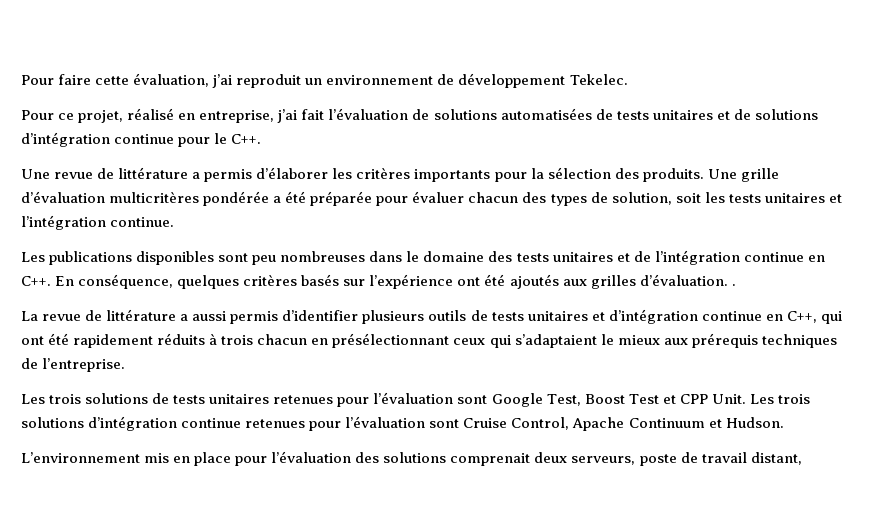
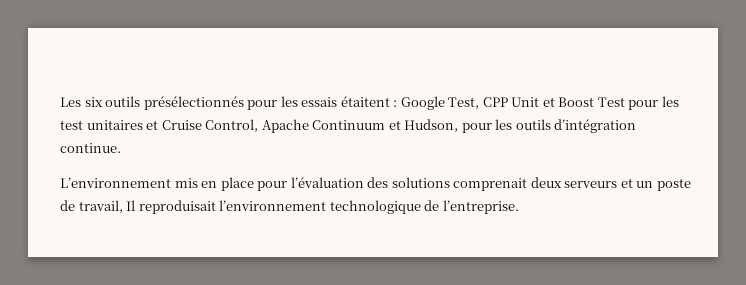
- Pour faire cette évaluation, j’ai reproduit un environnement de développement Tekelec.
- Pour ce projet, réalisé en entreprise, j’ai fait l’évaluation de solutions automatisées de tests unitaires et de solutions d’intégration continue pour le C++.
- Une revue de littérature a permis d’élaborer les critères importants pour la sélection des produits. Une grille d’évaluation multicritères pondérée a été préparée pour évaluer chacun des types de solution, soit les tests unitaires et l’intégration continue.
- Les publications disponibles sont peu nombreuses dans le domaine des tests unitaires et de l’intégration continue en C++. En conséquence, quelques critères basés sur l’expérience ont été ajoutés aux grilles d’évaluation. .
- La revue de littérature a aussi permis d’identifier plusieurs outils de tests unitaires et d’intégration continue en C++, qui ont été rapidement réduits à trois chacun en présélectionnant ceux qui s’adaptaient le mieux aux prérequis techniques de l’entreprise.
- Les trois solutions de tests unitaires retenues pour l’évaluation sont Google Test, Boost Test et CPP Unit. Les trois solutions d’intégration continue retenues pour l’évaluation sont Cruise Control, Apache Continuum et Hudson.
+ Les six outils présélectionnés pour les essais étaitent : Google Test, CPP Unit et Boost Test pour les test unitaires et Cruise Control, Apache Continuum et Hudson, pour les outils d’intégration continue.
- L’environnement mis en place pour l’évaluation des solutions comprenait deux serveurs, poste de travail distant,
+ L’environnement mis en place pour l’évaluation des solutions comprenait deux serveurs et un poste de travail, Il reproduisait l’environnement technologique de l’entreprise.

